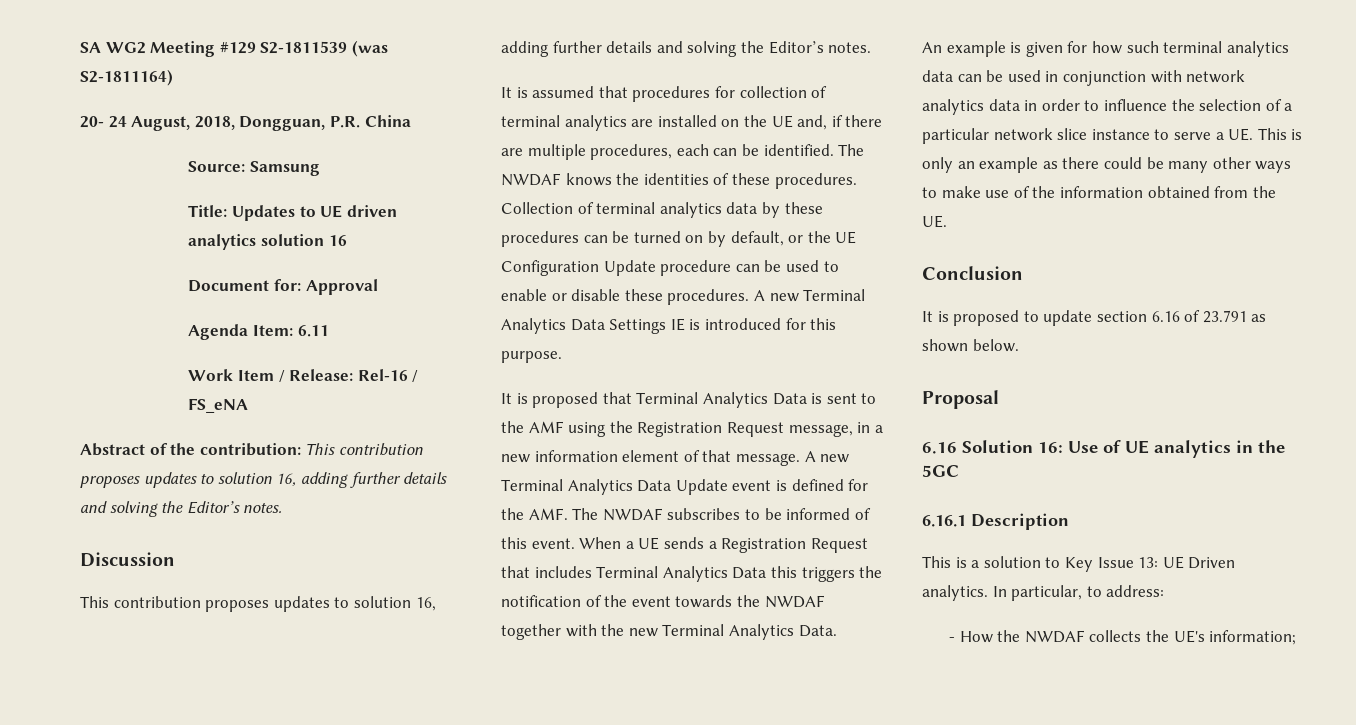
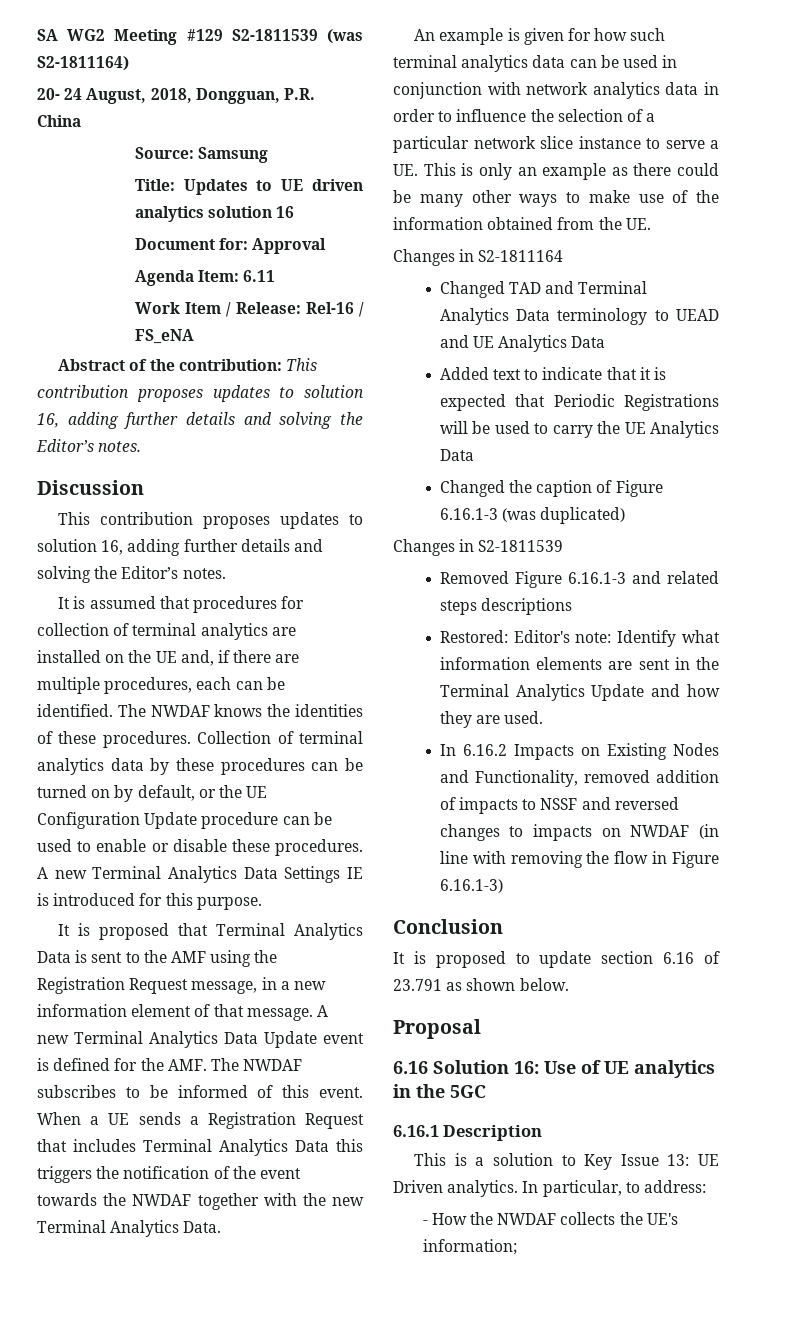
+ Changes in S2-1811164
+ Changed TAD and Terminal Analytics Data terminology to UEAD and UE Analytics Data
+ Added text to indicate that it is expected that Periodic Registrations will be used to carry the UE Analytics Data
+ Changed the caption of Figure 6.16.1-3 (was duplicated)
+ Changes in S2-1811539
+ Removed Figure 6.16.1-3 and related steps descriptions
+ Restored: Editor's note: Identify what information elements are sent in the Terminal Analytics Update and how they are used.
+ In 6.16.2 Impacts on Existing Nodes and Functionality, removed addition of impacts to NSSF and reversed changes to impacts on NWDAF (in line with removing the flow in Figure 6.16.1-3)

